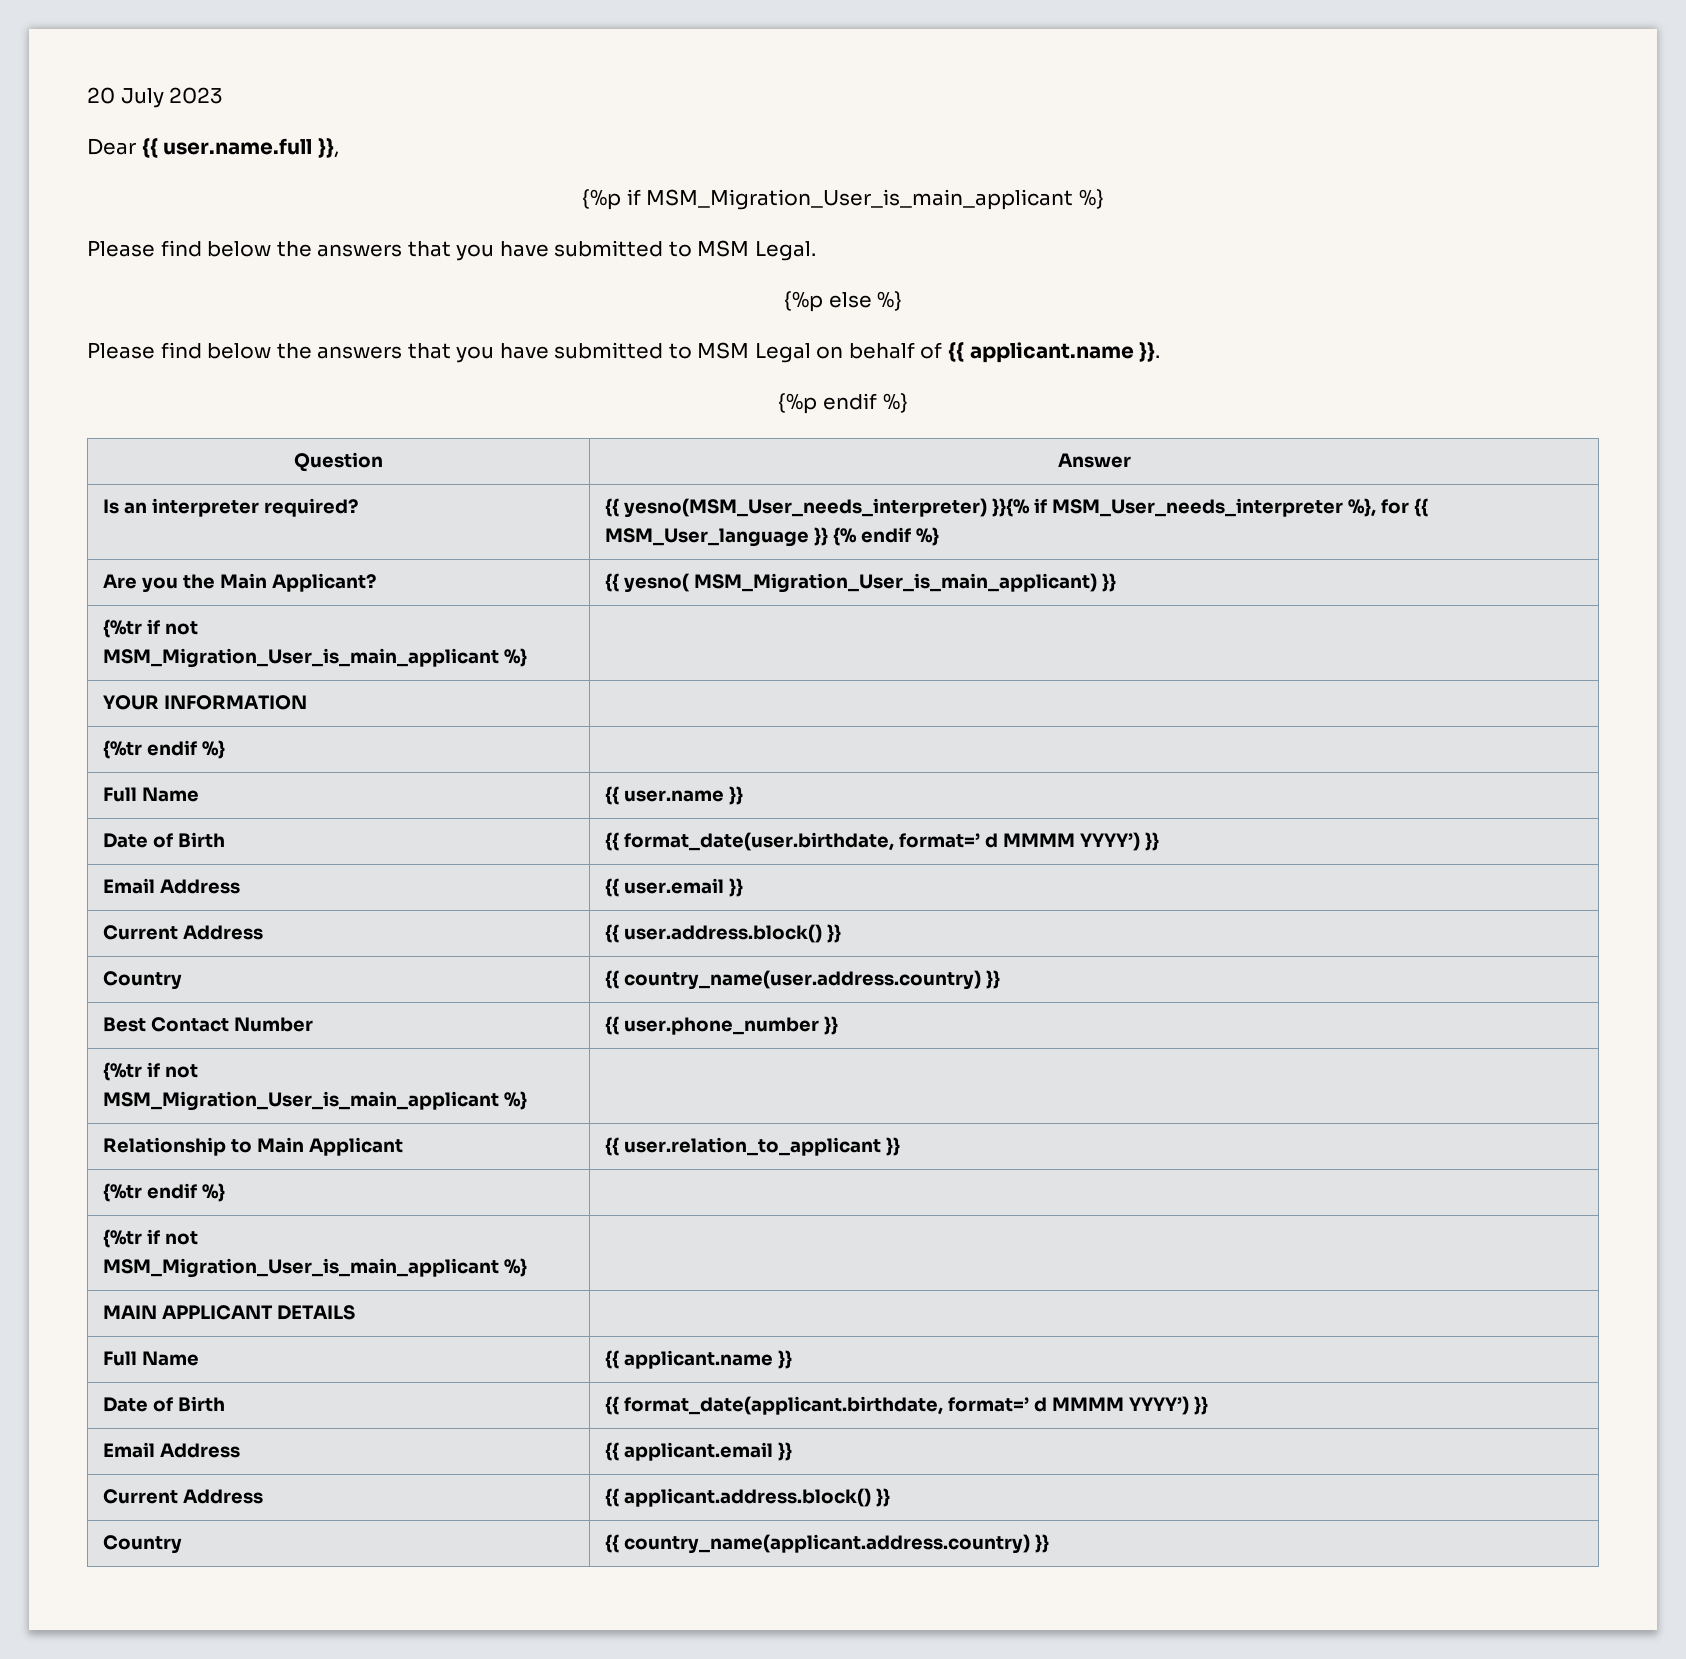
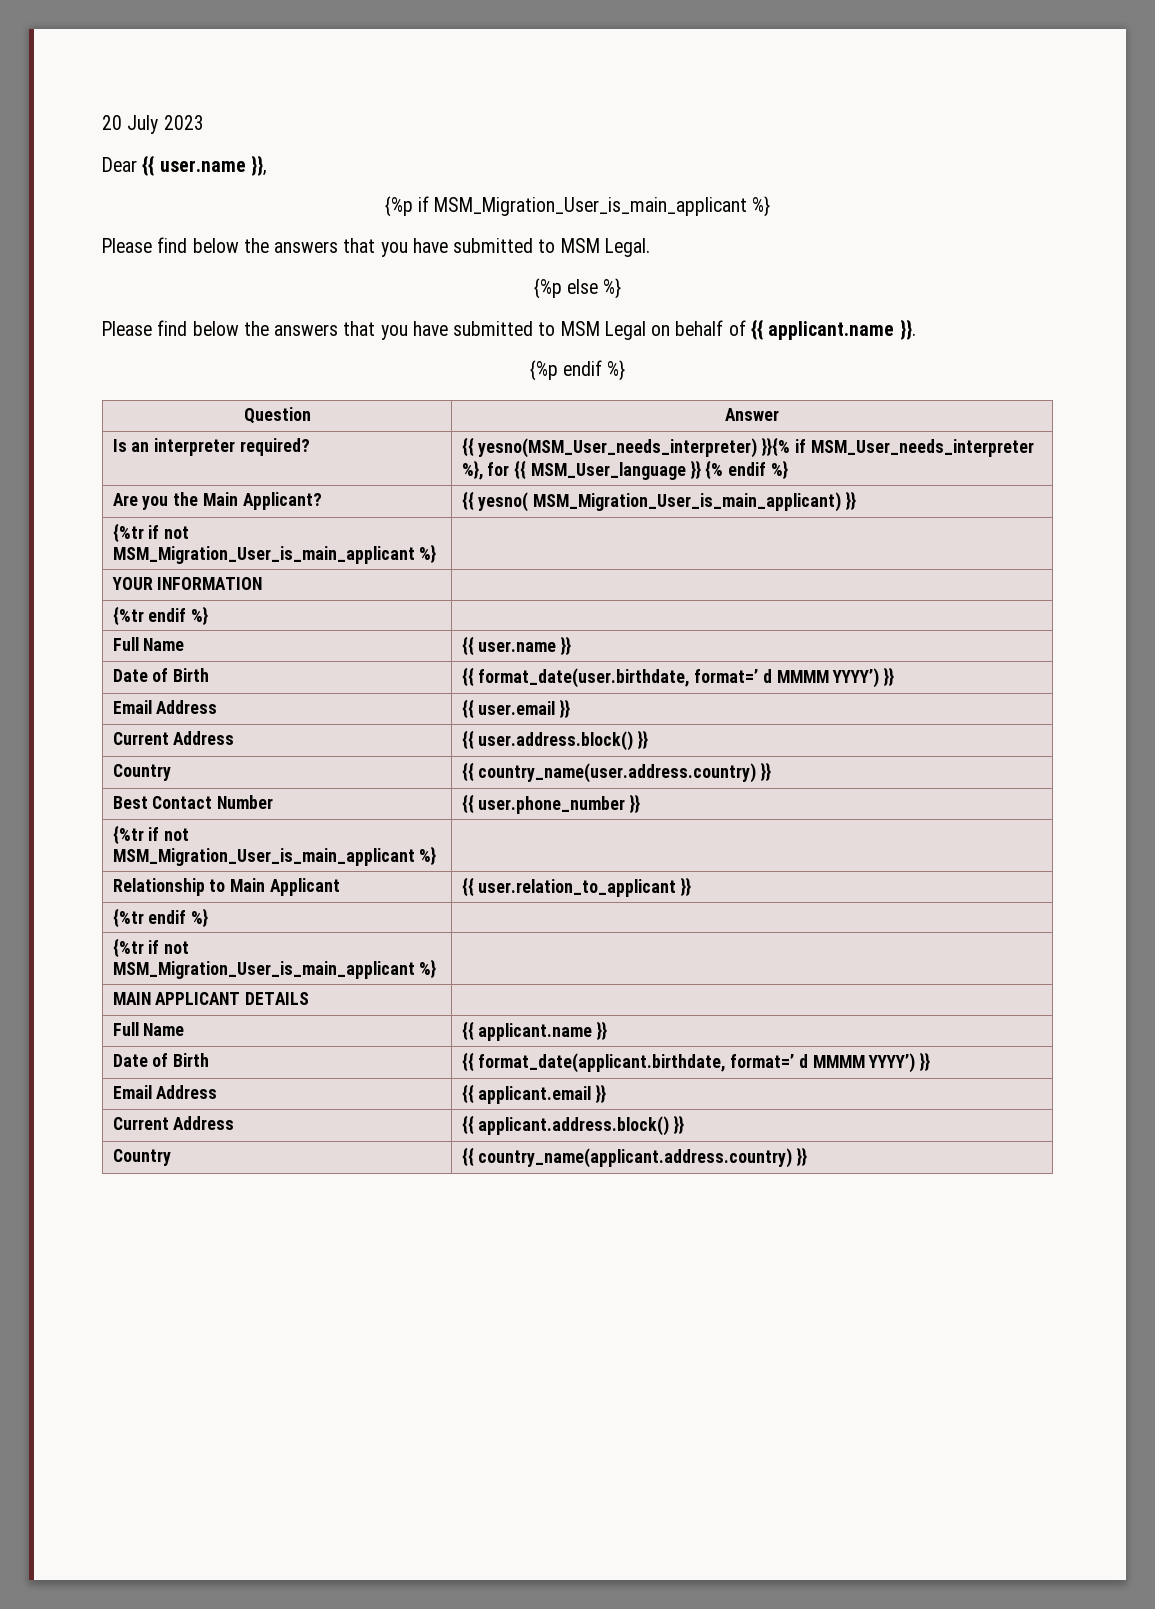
- Dear {{ user.name.full }},
+ Dear {{ user.name }},

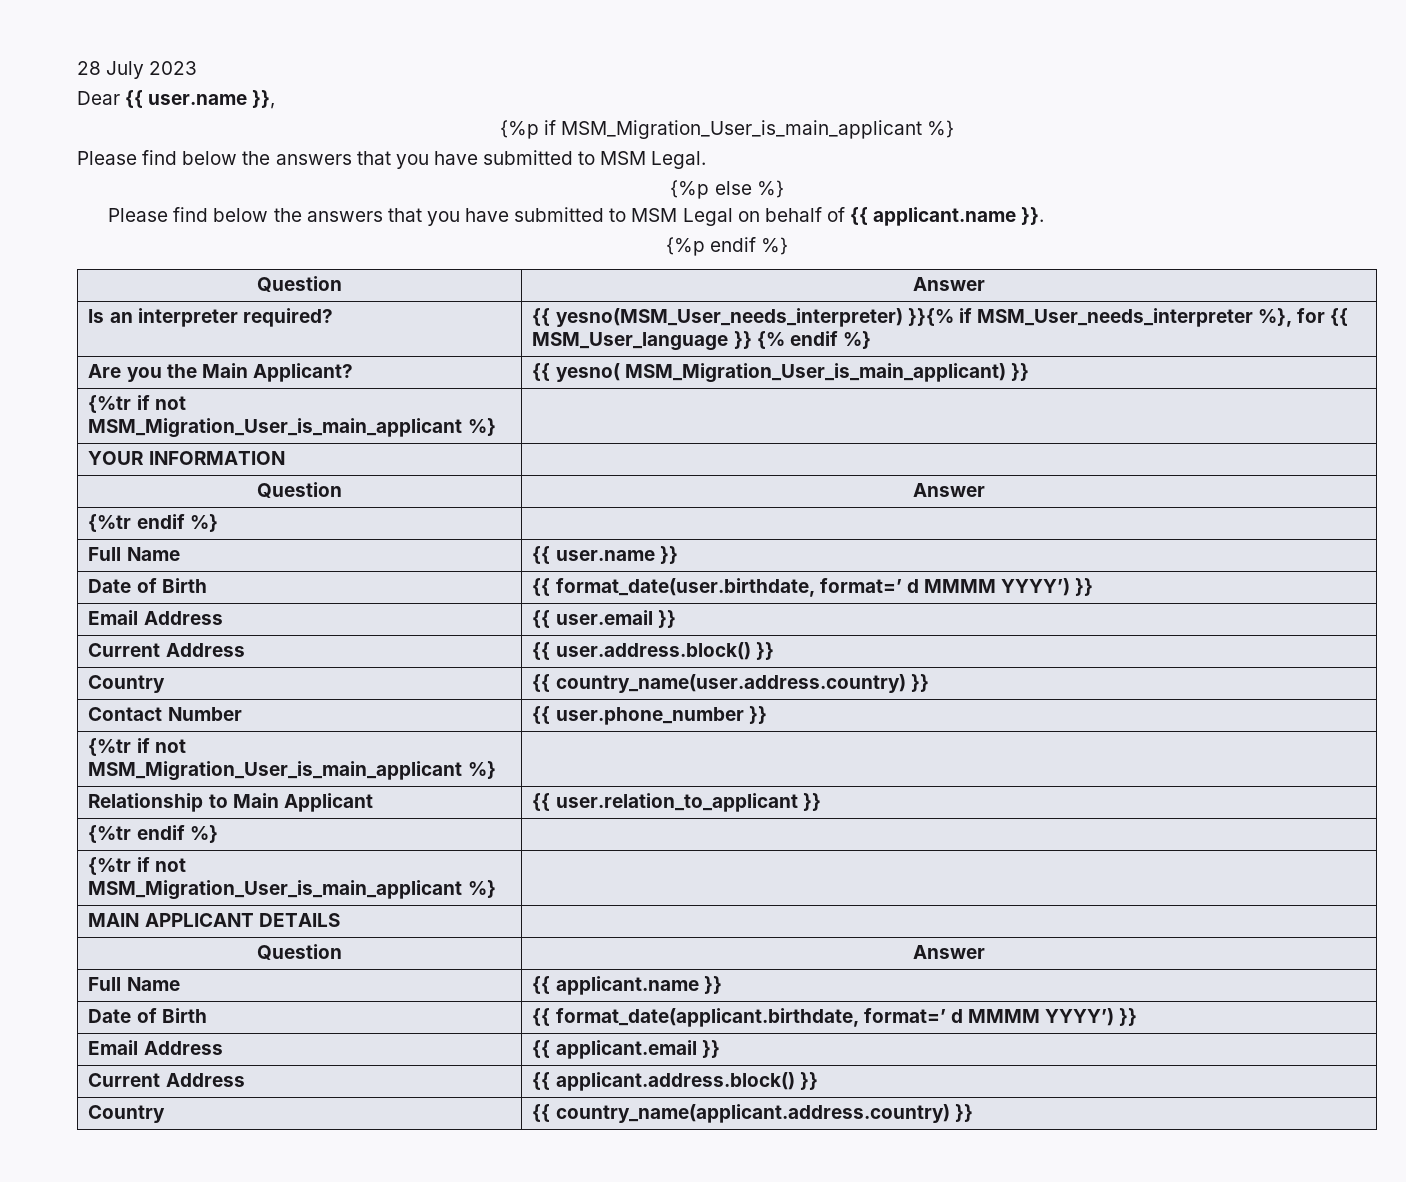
- 20 July 2023
+ 28 July 2023
  YOUR INFORMATION |
+ Question | Answer
- Best Contact Number | {{ user.phone_number }}
+ Contact Number | {{ user.phone_number }}
  MAIN APPLICANT DETAILS |
+ Question | Answer

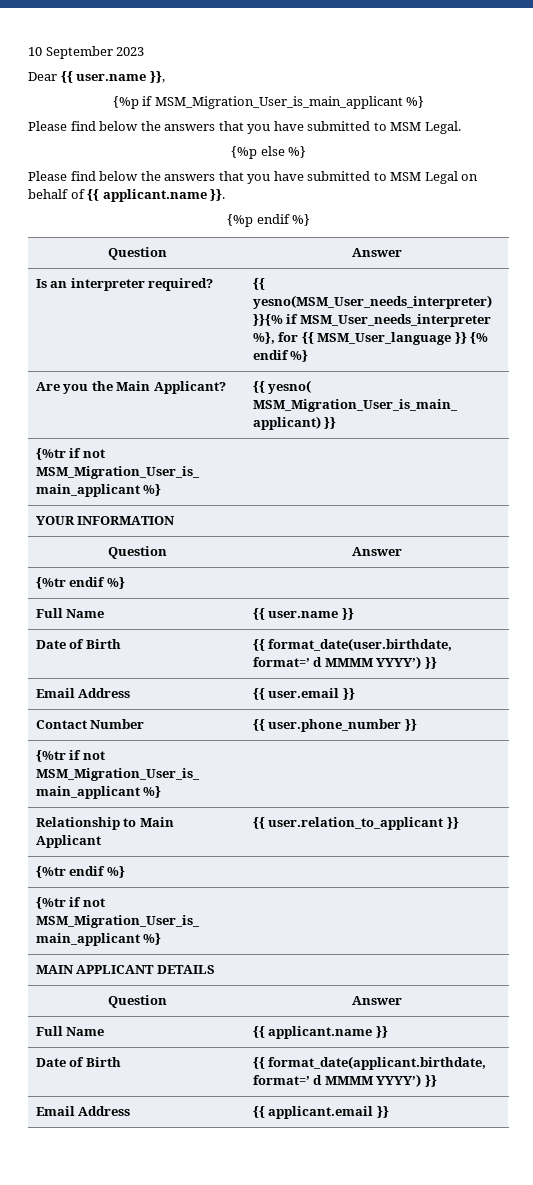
- 28 July 2023
+ 10 September 2023
- Current Address | {{ user.address.block() }}
- Country | {{ country_name(user.address.country) }}
- Current Address | {{ applicant.address.block() }}
- Country | {{ country_name(applicant.address.country) }}

